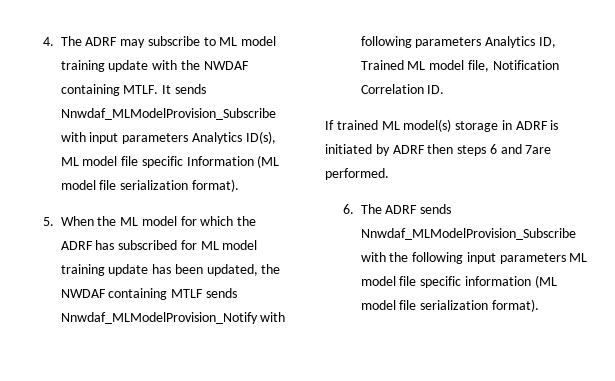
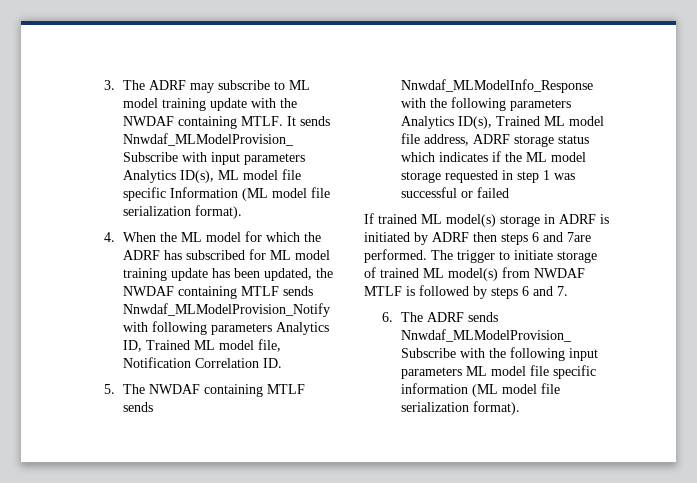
- 4. The ADRF may subscribe to ML model training update with the NWDAF containing MTLF.
+ 3. The ADRF may subscribe to ML model training update with the NWDAF containing MTLF.
- 5. When the ML model for which the ADRF has subscribed for ML model training update has been updated, the NWDAF containing MTLF sends Nnwdaf_MLModelProvision_Notify with following parameters Analytics ID, Trained ML model file, Notification Correlation ID.
+ 4. When the ML model for which the ADRF has subscribed for ML model training update has been updated, the NWDAF containing MTLF sends Nnwdaf_MLModelProvision_Notify with following parameters Analytics ID, Trained ML model file, Notification Correlation ID.
+ 5. The NWDAF containing MTLF sends Nnwdaf_MLModelInfo_Response with the following parameters Analytics ID(s), Trained ML model file address, ADRF storage status which indicates if the ML model storage requested in step 1 was successful or failed
+ The trigger to initiate storage of trained ML model(s) from NWDAF MTLF is followed by steps 6 and 7.

